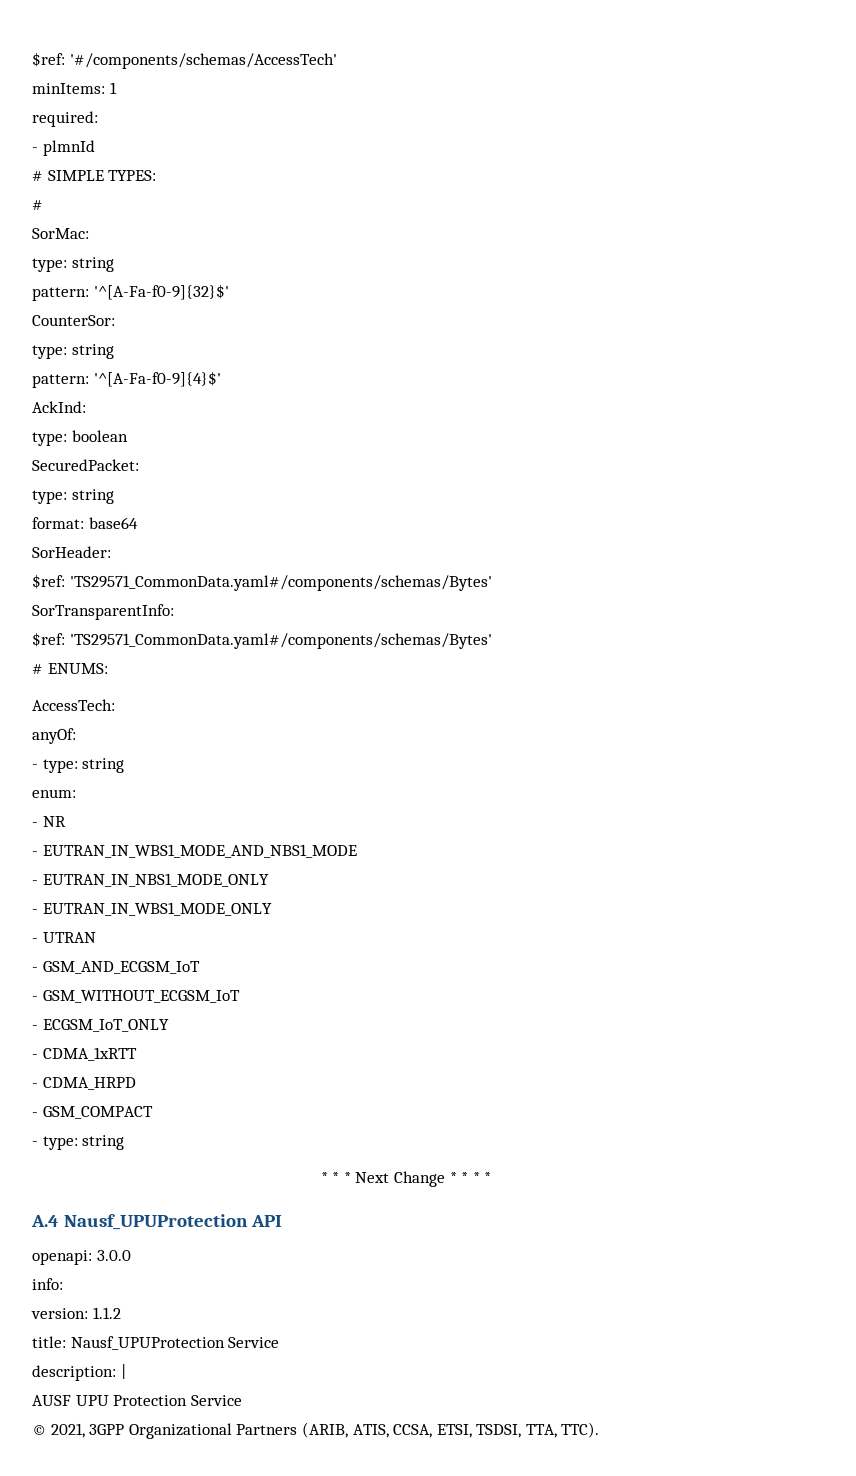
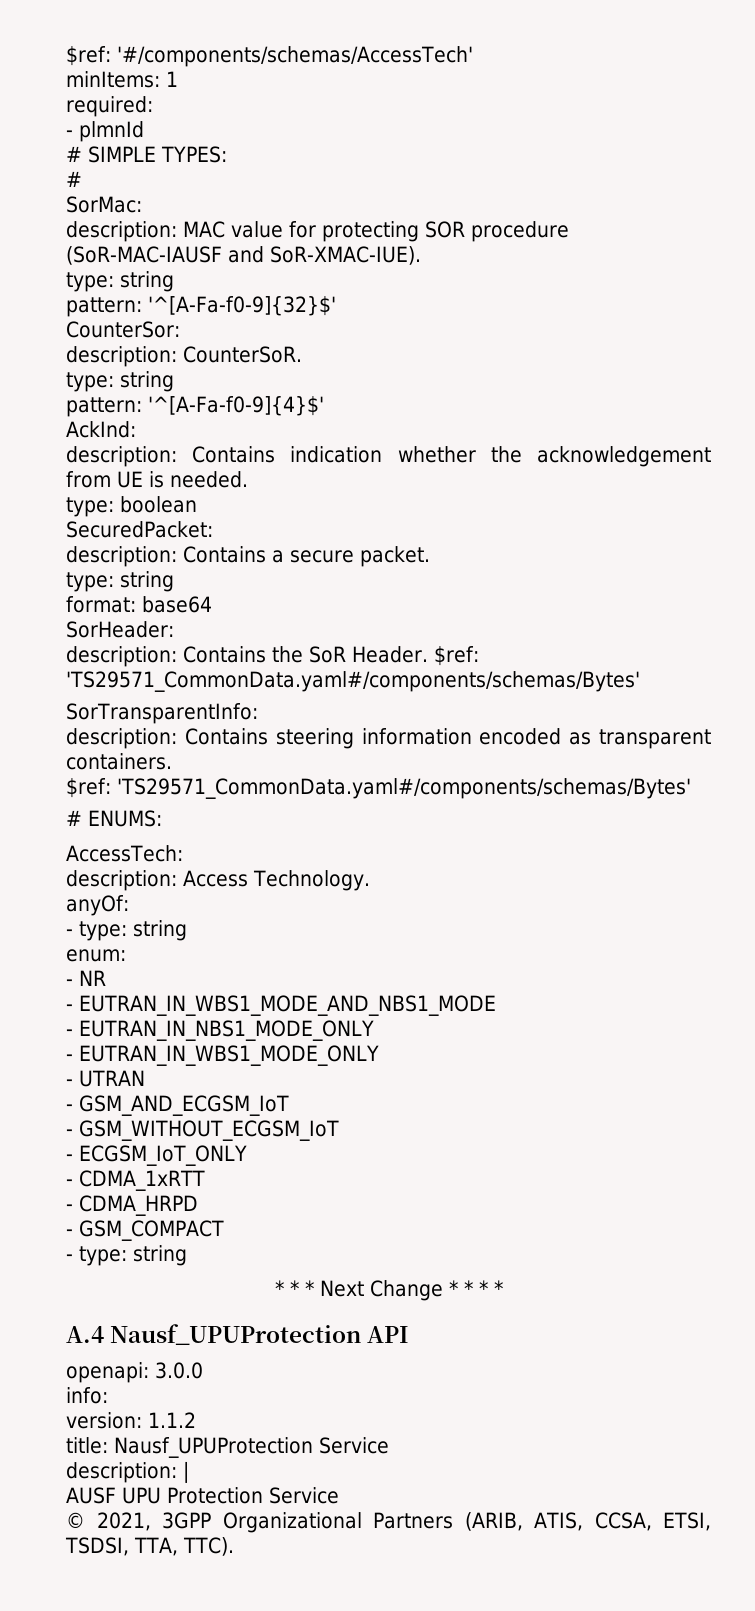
+ description: MAC value for protecting SOR procedure (SoR-MAC-IAUSF and SoR-XMAC-IUE).
+ description: CounterSoR.
+ description: Contains indication whether the acknowledgement from UE is needed.
  type: boolean
  SecuredPacket:
+ description: Contains a secure packet.
  SorHeader:
- $ref: 'TS29571_CommonData.yaml#/components/schemas/Bytes'
+ description: Contains the SoR Header. $ref: 'TS29571_CommonData.yaml#/components/schemas/Bytes'
  SorTransparentInfo:
+ description: Contains steering information encoded as transparent containers.
+ description: Access Technology.

